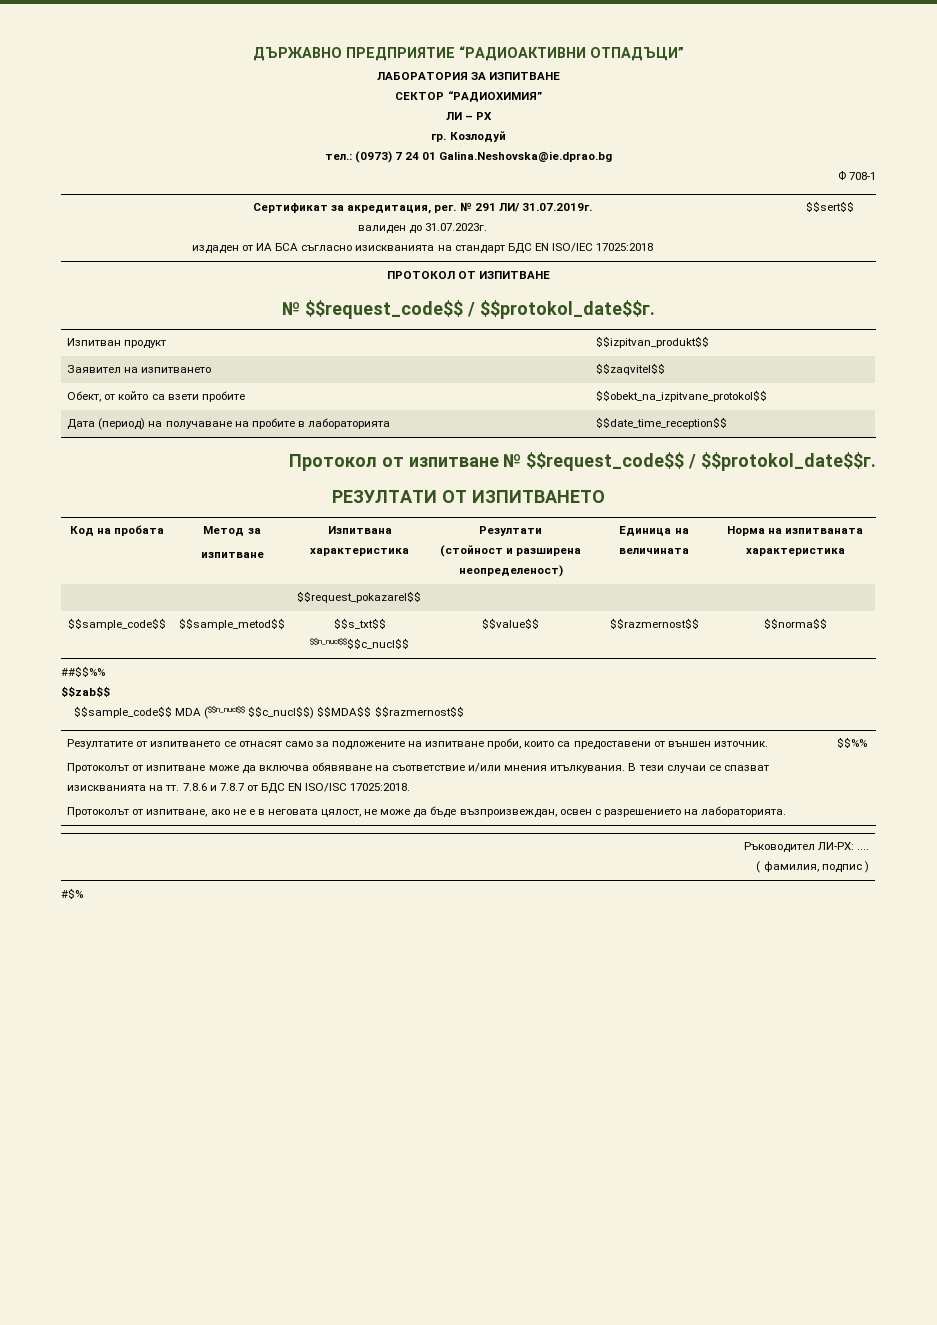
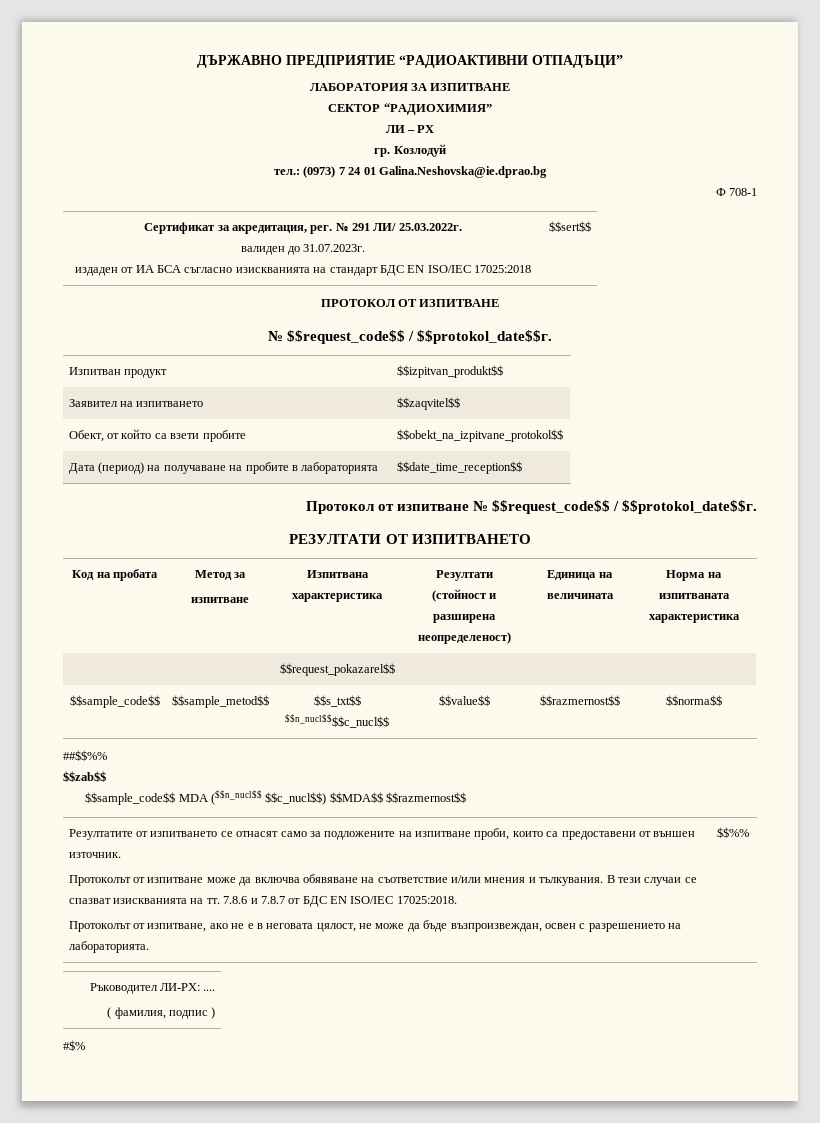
- Сертификат за акредитация, рег. № 291 ЛИ/ 31.07.2019г.
+ Сертификат за акредитация, рег. № 291 ЛИ/ 25.03.2022г.
- Протоколът от изпитване може да включва обявяване на съответствие и/или мнения итълкувания.
+ Протоколът от изпитване може да включва обявяване на съответствие и/или мнения и тълкувания.
- 7.8.6 и 7.8.7 от БДС EN ISO/ISC 17025:2018.
+ 7.8.6 и 7.8.7 от БДС EN ISO/IEC 17025:2018.

